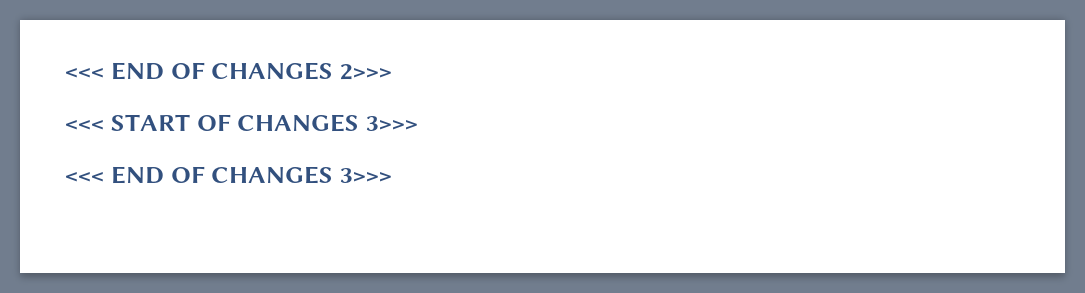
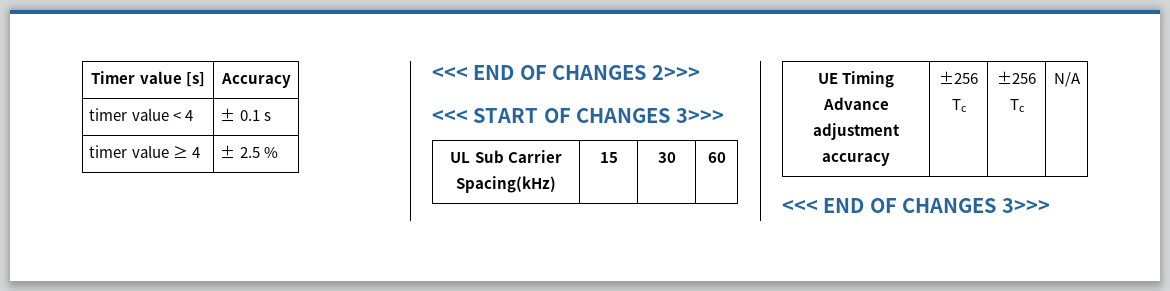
+ Timer value [s] | Accuracy
+ timer value < 4 | ± 0.1 s
+ timer value ≥ 4 | ± 2.5 %
+ UL Sub Carrier Spacing(kHz) | 15 | 30 | 60
+ UE Timing Advance adjustment accuracy | ±256 Tc | ±256 Tc | N/A

